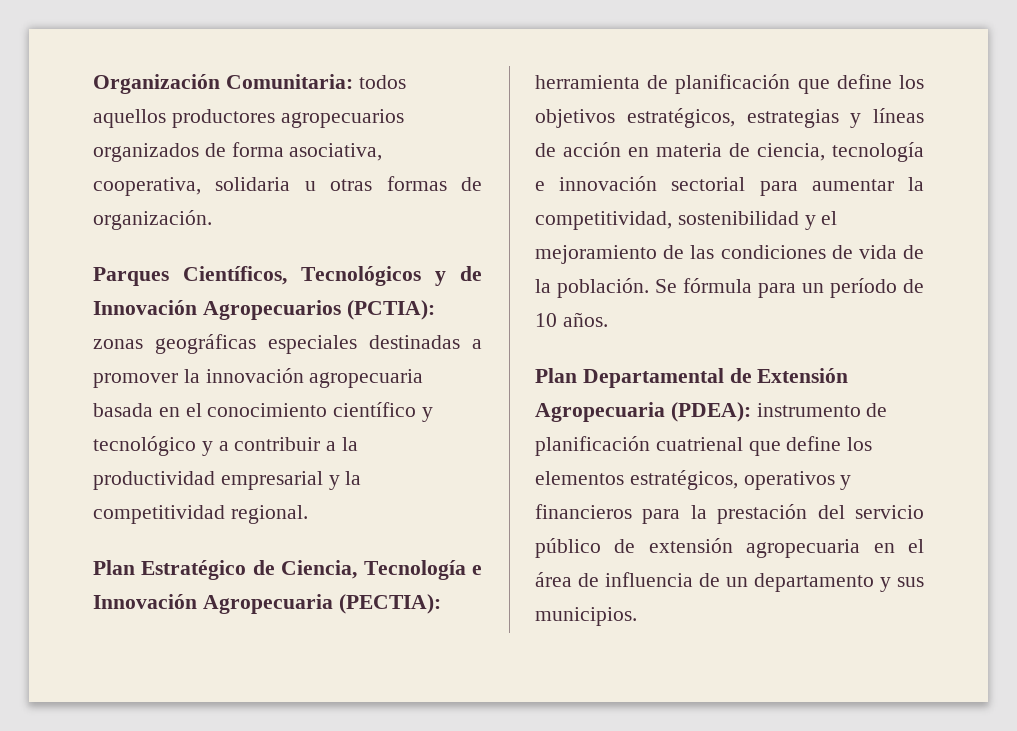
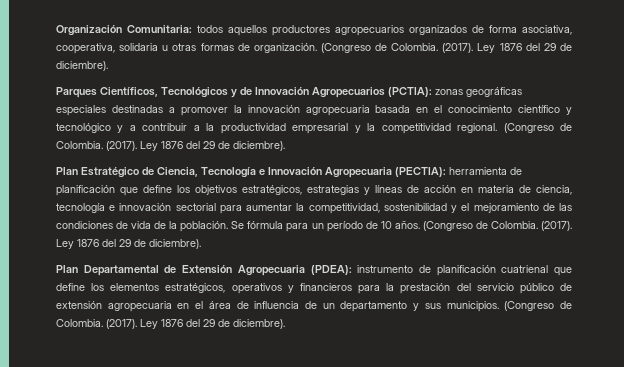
- Organización Comunitaria: todos aquellos productores agropecuarios organizados de forma asociativa, cooperativa, solidaria u otras formas de organización.
+ Organización Comunitaria: todos aquellos productores agropecuarios organizados de forma asociativa, cooperativa, solidaria u otras formas de organización. (Congreso de Colombia. (2017). Ley 1876 del 29 de diciembre).
- Parques Científicos, Tecnológicos y de Innovación Agropecuarios (PCTIA): zonas geográficas especiales destinadas a promover la innovación agropecuaria basada en el conocimiento científico y tecnológico y a contribuir a la productividad empresarial y la competitividad regional.
+ Parques Científicos, Tecnológicos y de Innovación Agropecuarios (PCTIA): zonas geográficas especiales destinadas a promover la innovación agropecuaria basada en el conocimiento científico y tecnológico y a contribuir a la productividad empresarial y la competitividad regional. (Congreso de Colombia. (2017). Ley 1876 del 29 de diciembre).
- Se fórmula para un período de 10 años.
+ Se fórmula para un período de 10 años. (Congreso de Colombia. (2017). Ley 1876 del 29 de diciembre).
- Plan Departamental de Extensión Agropecuaria (PDEA): instrumento de planificación cuatrienal que define los elementos estratégicos, operativos y financieros para la prestación del servicio público de extensión agropecuaria en el área de influencia de un departamento y sus municipios.
+ Plan Departamental de Extensión Agropecuaria (PDEA): instrumento de planificación cuatrienal que define los elementos estratégicos, operativos y financieros para la prestación del servicio público de extensión agropecuaria en el área de influencia de un departamento y sus municipios. (Congreso de Colombia. (2017). Ley 1876 del 29 de diciembre).

